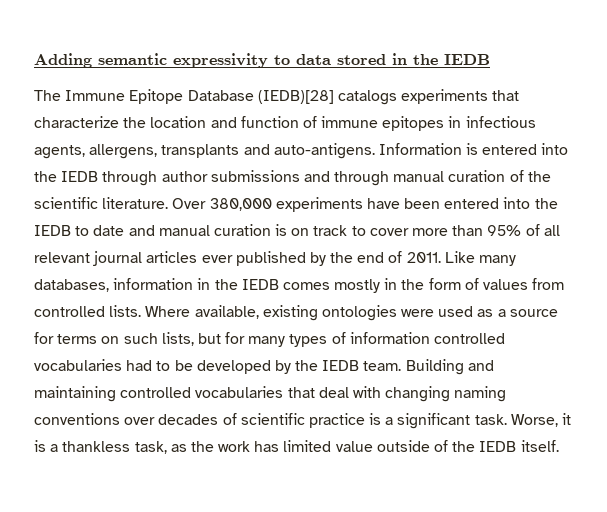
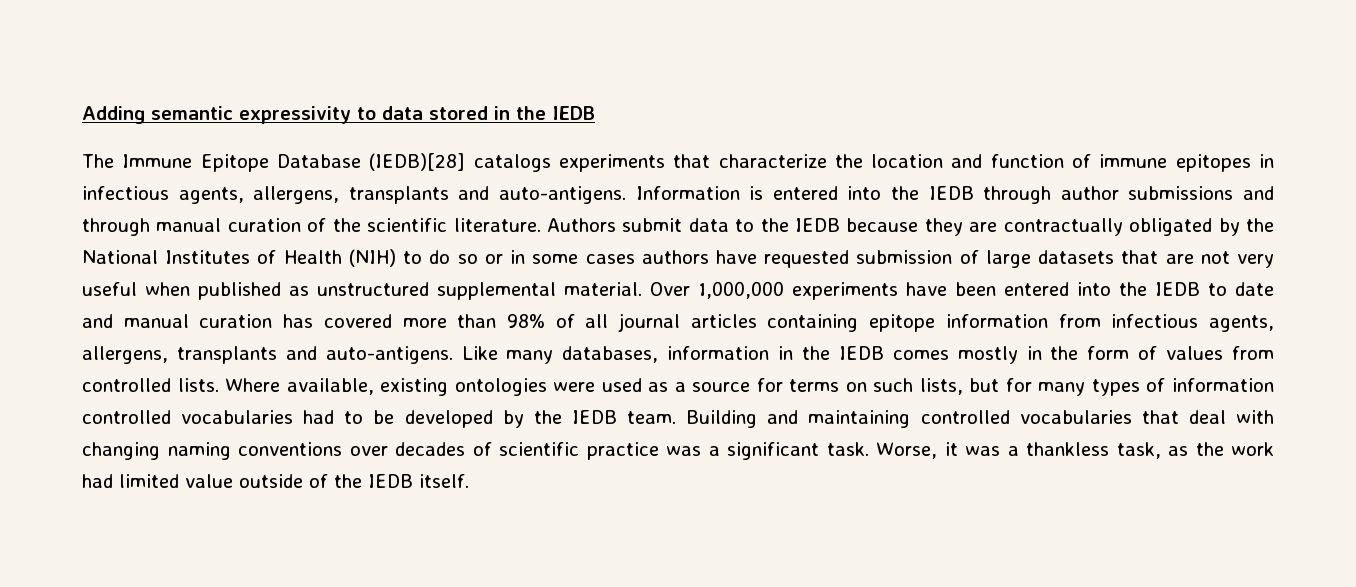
- Over 380,000 experiments have been entered into the IEDB to date and manual curation is on track to cover more than 95% of all relevant journal articles ever published by the end of 2011.
+ Authors submit data to the IEDB because they are contractually obligated by the National Institutes of Health (NIH) to do so or in some cases authors have requested submission of large datasets that are not very useful when published as unstructured supplemental material. Over 1,000,000 experiments have been entered into the IEDB to date and manual curation has covered more than 98% of all journal articles containing epitope information from infectious agents, allergens, transplants and auto-antigens.
- Building and maintaining controlled vocabularies that deal with changing naming conventions over decades of scientific practice is a significant task.
+ Building and maintaining controlled vocabularies that deal with changing naming conventions over decades of scientific practice was a significant task.
- Worse, it is a thankless task, as the work has limited value outside of the IEDB itself.
+ Worse, it was a thankless task, as the work had limited value outside of the IEDB itself.

